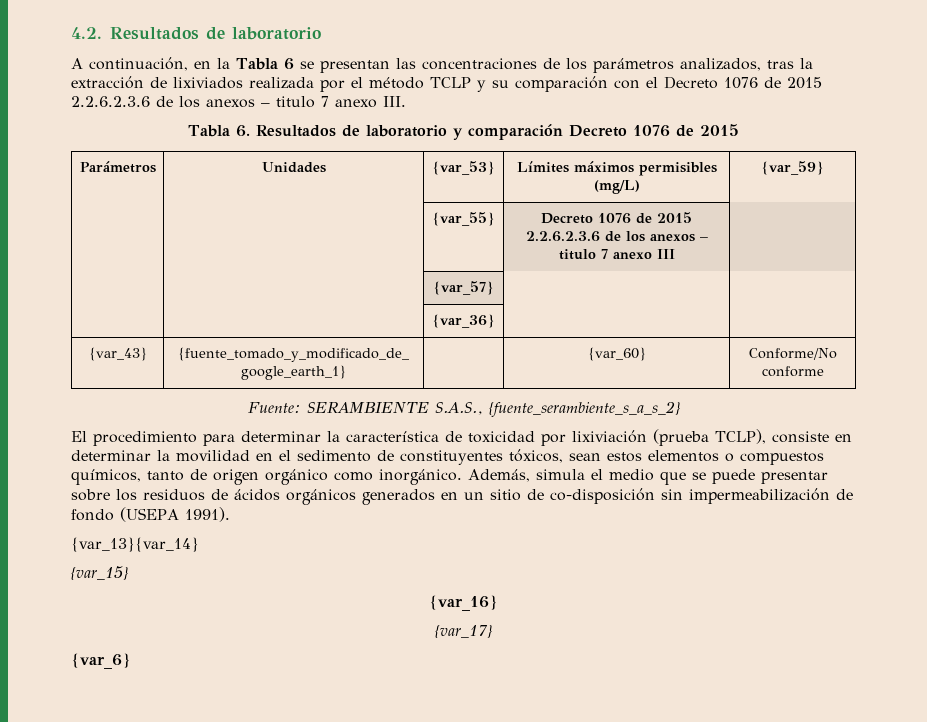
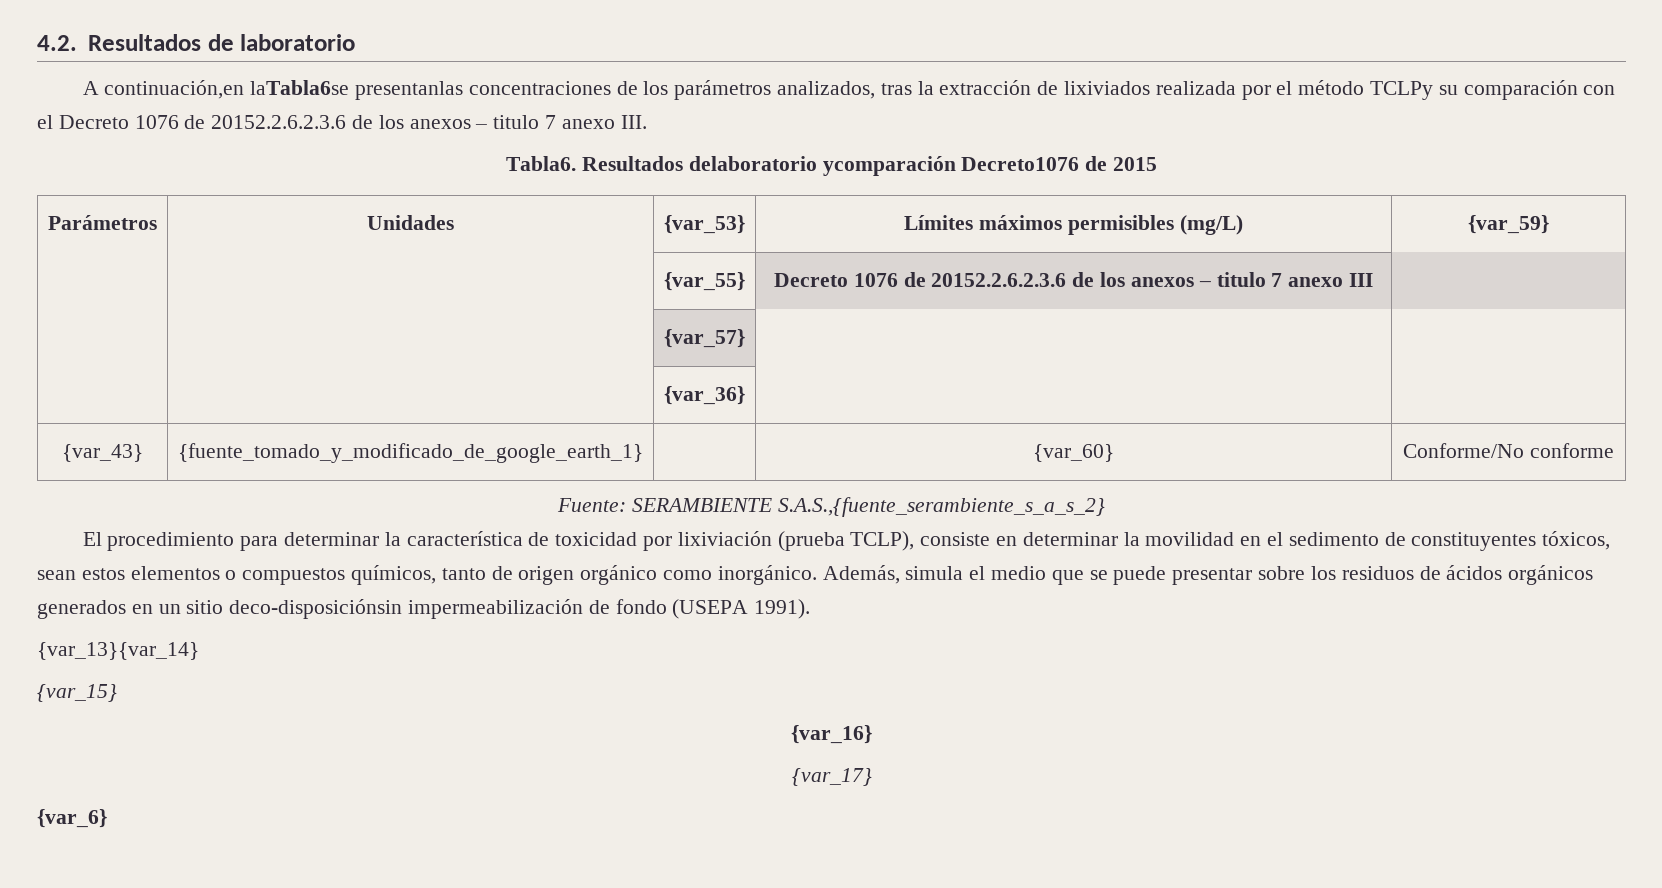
- A continuación, en la Tabla 6 se presentan las concentraciones de los parámetros analizados, tras la extracción de lixiviados realizada por el método TCLP y su comparación con el Decreto 1076 de 2015 2.2.6.2.3.6 de los anexos – titulo 7 anexo III.
+ A continuación,en laTabla6se presentanlas concentraciones de los parámetros analizados, tras la extracción de lixiviados realizada por el método TCLPy su comparación con el Decreto 1076 de 20152.2.6.2.3.6 de los anexos – titulo 7 anexo III.
- Tabla 6. Resultados de laboratorio y comparación Decreto 1076 de 2015
+ Tabla6. Resultados delaboratorio ycomparación Decreto1076 de 2015
- | | {var_55} | Decreto 1076 de 2015 2.2.6.2.3.6 de los anexos – titulo 7 anexo III |
+ | | {var_55} | Decreto 1076 de 20152.2.6.2.3.6 de los anexos – titulo 7 anexo III |
- Fuente: SERAMBIENTE S.A.S., {fuente_serambiente_s_a_s_2}
+ Fuente: SERAMBIENTE S.A.S.,{fuente_serambiente_s_a_s_2}
- Además, simula el medio que se puede presentar sobre los residuos de ácidos orgánicos generados en un sitio de co-disposición sin impermeabilización de fondo (USEPA 1991).
+ Además, simula el medio que se puede presentar sobre los residuos de ácidos orgánicos generados en un sitio deco-disposiciónsin impermeabilización de fondo (USEPA 1991).

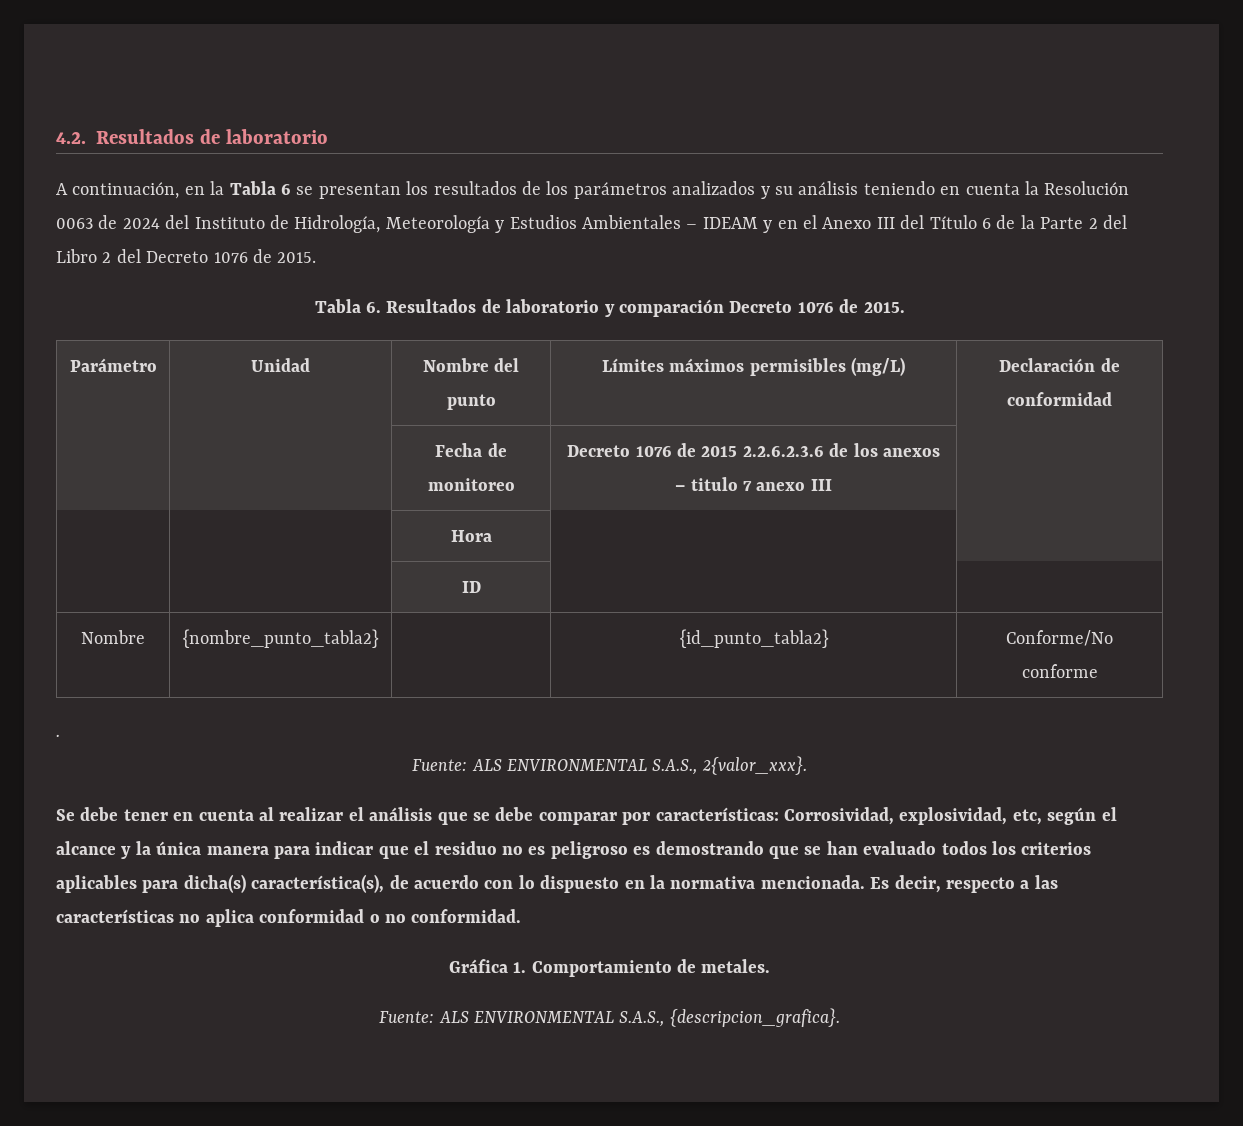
- A continuación,en laTabla6se presentanlas concentraciones de los parámetros analizados, tras la extracción de lixiviados realizada por el método TCLPy su comparación con el Decreto 1076 de 20152.2.6.2.3.6 de los anexos – titulo 7 anexo III.
- Tabla6. Resultados delaboratorio ycomparación Decreto1076 de 2015
- Parámetros | Unidades | {var_53} | Límites máximos permisibles (mg/L) | {var_59}
- | | {var_55} | Decreto 1076 de 20152.2.6.2.3.6 de los anexos – titulo 7 anexo III |
+ A continuación, en la Tabla 6 se presentan los resultados de los parámetros analizados y su análisis teniendo en cuenta la Resolución 0063 de 2024 del Instituto de Hidrología, Meteorología y Estudios Ambientales – IDEAM y en el Anexo III del Título 6 de la Parte 2 del Libro 2 del Decreto 1076 de 2015.
+ Tabla 6. Resultados de laboratorio y comparación Decreto 1076 de 2015.
+ Parámetro | Unidad | Nombre del punto | Límites máximos permisibles (mg/L) | Declaración de conformidad
+ | | Fecha de monitoreo | Decreto 1076 de 2015 2.2.6.2.3.6 de los anexos – titulo 7 anexo III |
- | | {var_57} | |
- | | {var_36} | |
- {var_43} | {fuente_tomado_y_modificado_de_google_earth_1} | | {var_60} | Conforme/No conforme
+ | | Hora | |
+ | | ID | |
+ Nombre | {nombre_punto_tabla2} | | {id_punto_tabla2} | Conforme/No conforme
- Fuente: SERAMBIENTE S.A.S.,{fuente_serambiente_s_a_s_2}
- El procedimiento para determinar la característica de toxicidad por lixiviación (prueba TCLP), consiste en determinar la movilidad en el sedimento de constituyentes tóxicos, sean estos elementos o compuestos químicos, tanto de origen orgánico como inorgánico. Además, simula el medio que se puede presentar sobre los residuos de ácidos orgánicos generados en un sitio deco-disposiciónsin impermeabilización de fondo (USEPA 1991).
- {var_13}{var_14}
- {var_15}
- {var_16}
- {var_17}
- {var_6}
+ .
+ Fuente: ALS ENVIRONMENTAL S.A.S., 2{valor_xxx}.
+ Se debe tener en cuenta al realizar el análisis que se debe comparar por características: Corrosividad, explosividad, etc, según el alcance y la única manera para indicar que el residuo no es peligroso es demostrando que se han evaluado todos los criterios aplicables para dicha(s) característica(s), de acuerdo con lo dispuesto en la normativa mencionada. Es decir, respecto a las características no aplica conformidad o no conformidad.
+ Gráfica 1. Comportamiento de metales.
+ Fuente: ALS ENVIRONMENTAL S.A.S., {descripcion_grafica}.

